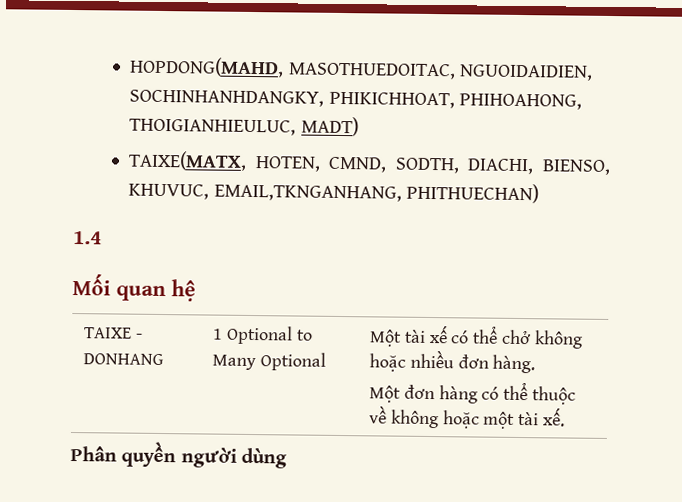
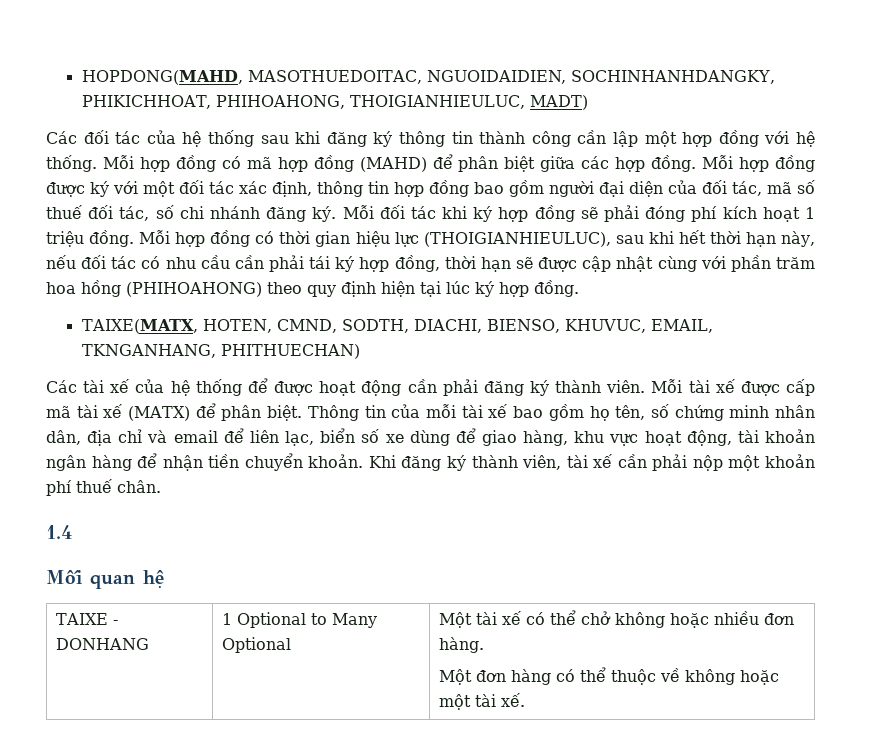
+ Các đối tác của hệ thống sau khi đăng ký thông tin thành công cần lập một hợp đồng với hệ thống. Mỗi hợp đồng có mã hợp đồng (MAHD) để phân biệt giữa các hợp đồng. Mỗi hợp đồng được ký với một đối tác xác định, thông tin hợp đồng bao gồm người đại diện của đối tác, mã số thuế đối tác, số chi nhánh đăng ký. Mỗi đối tác khi ký hợp đồng sẽ phải đóng phí kích hoạt 1 triệu đồng. Mỗi hợp đồng có thời gian hiệu lực (THOIGIANHIEULUC), sau khi hết thời hạn này, nếu đối tác có nhu cầu cần phải tái ký hợp đồng, thời hạn sẽ được cập nhật cùng với phần trăm hoa hồng (PHIHOAHONG) theo quy định hiện tại lúc ký hợp đồng.
- TAIXE(MATX, HOTEN, CMND, SODTH, DIACHI, BIENSO, KHUVUC, EMAIL,TKNGANHANG, PHITHUECHAN)
+ TAIXE(MATX, HOTEN, CMND, SODTH, DIACHI, BIENSO, KHUVUC, EMAIL, TKNGANHANG, PHITHUECHAN)
+ Các tài xế của hệ thống để được hoạt động cần phải đăng ký thành viên. Mỗi tài xế được cấp mã tài xế (MATX) để phân biệt. Thông tin của mỗi tài xế bao gồm họ tên, số chứng minh nhân dân, địa chỉ và email để liên lạc, biển số xe dùng để giao hàng, khu vực hoạt động, tài khoản ngân hàng để nhận tiền chuyển khoản. Khi đăng ký thành viên, tài xế cần phải nộp một khoản phí thuế chân.
- Phân quyền người dùng

